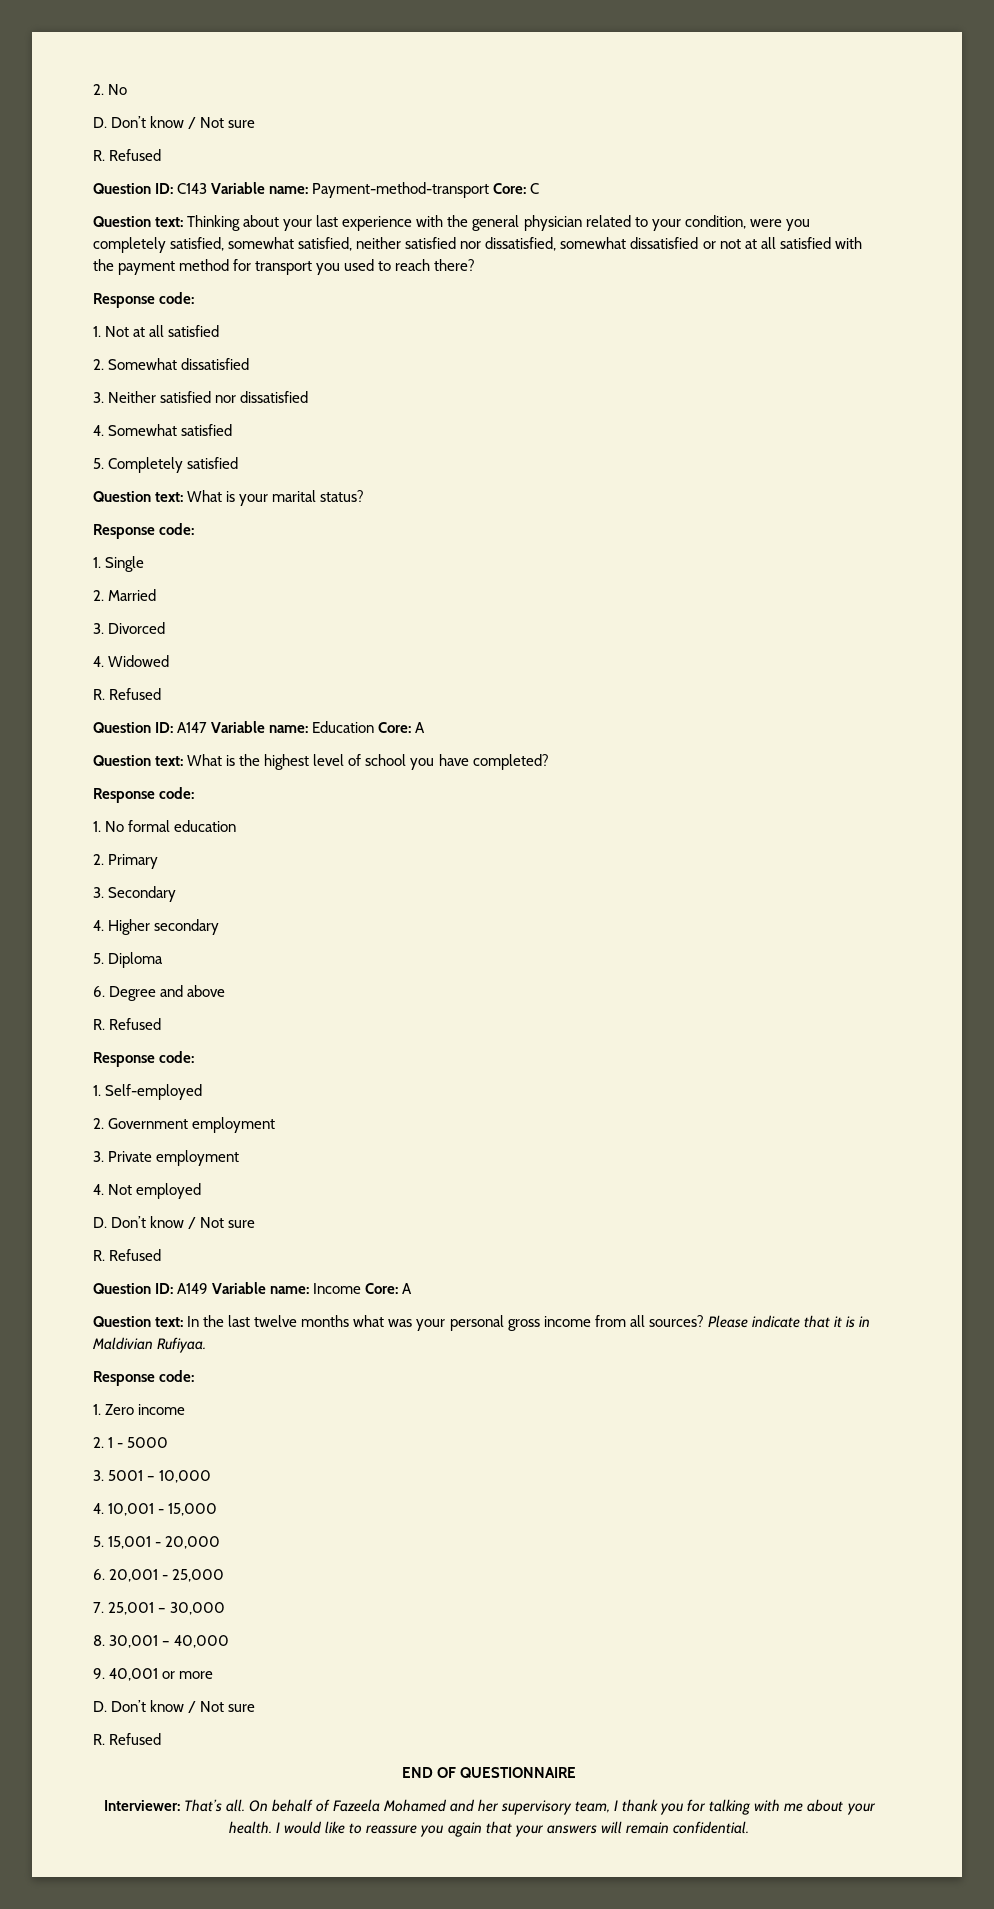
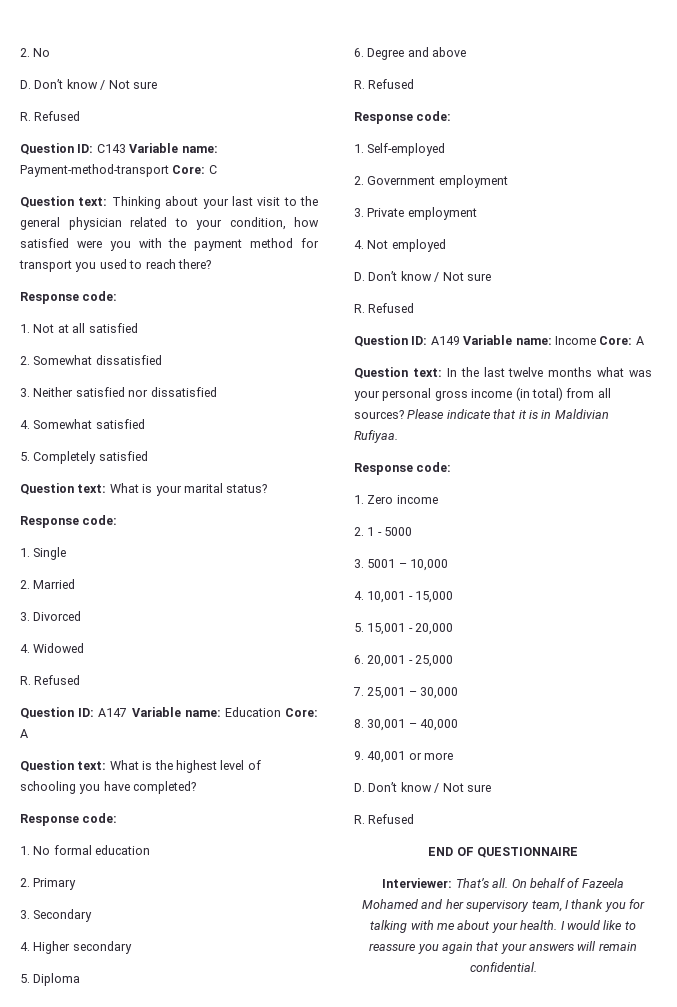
- Question text: Thinking about your last experience with the general physician related to your condition, were you completely satisfied, somewhat satisfied, neither satisfied nor dissatisfied, somewhat dissatisfied or not at all satisfied with the payment method for transport you used to reach there?
+ Question text: Thinking about your last visit to the general physician related to your condition, how satisfied were you with the payment method for transport you used to reach there?
- Question text: What is the highest level of school you have completed?
+ Question text: What is the highest level of schooling you have completed?
- Question text: In the last twelve months what was your personal gross income from all sources?
+ Question text: In the last twelve months what was your personal gross income (in total) from all sources?

